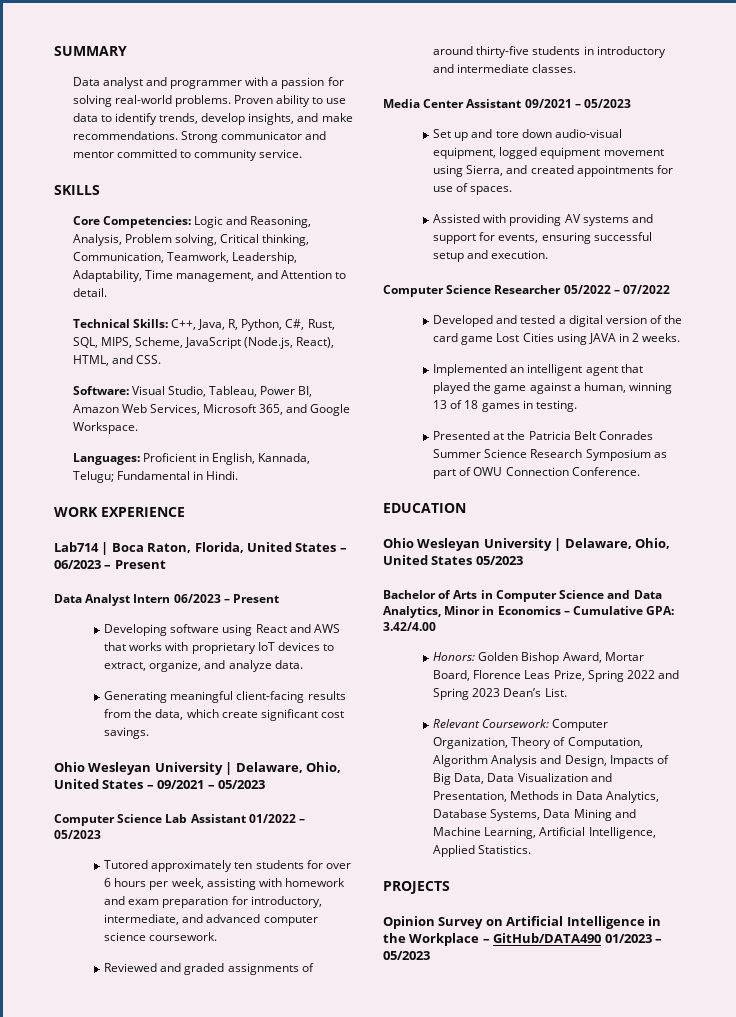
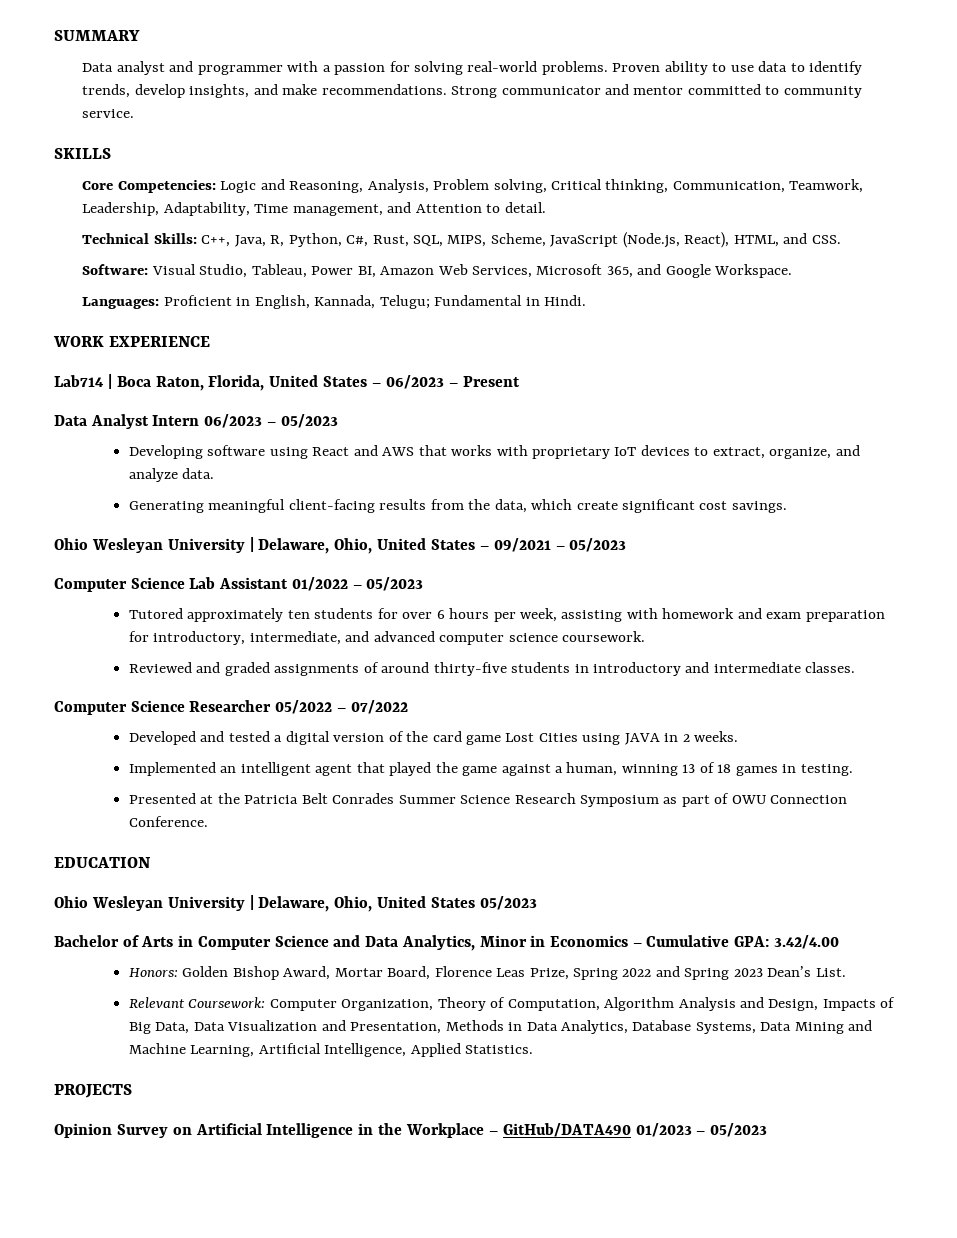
- Data Analyst Intern 06/2023 – Present
+ Data Analyst Intern 06/2023 – 05/2023
- Media Center Assistant 09/2021 – 05/2023
- Set up and tore down audio-visual equipment, logged equipment movement using Sierra, and created appointments for use of spaces.
- Assisted with providing AV systems and support for events, ensuring successful setup and execution.

